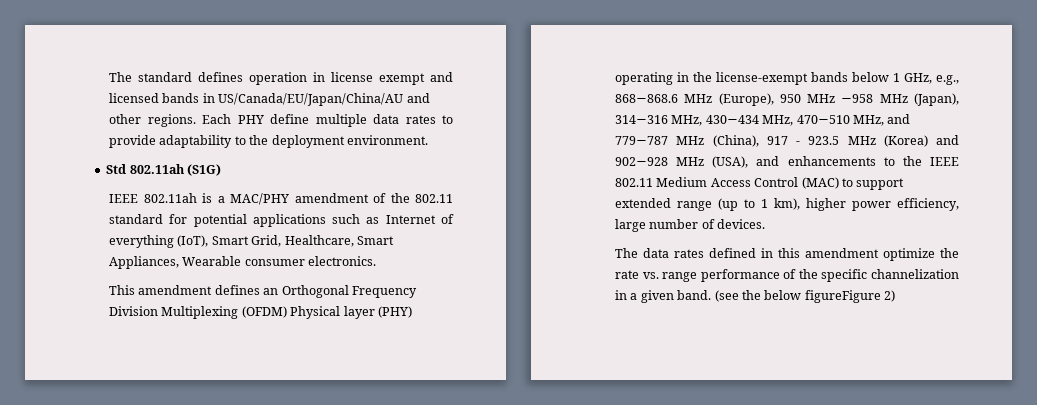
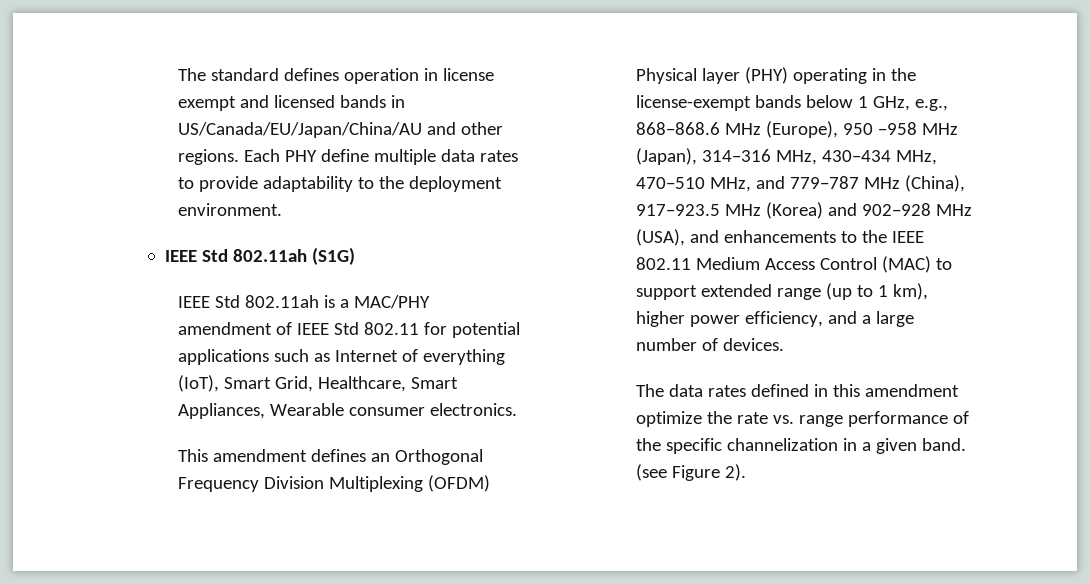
- Std 802.11ah (S1G)
+ IEEE Std 802.11ah (S1G)
- IEEE 802.11ah is a MAC/PHY amendment of the 802.11 standard for potential applications such as Internet of everything (IoT), Smart Grid, Healthcare, Smart Appliances, Wearable consumer electronics.
+ IEEE Std 802.11ah is a MAC/PHY amendment of IEEE Std 802.11 for potential applications such as Internet of everything (IoT), Smart Grid, Healthcare, Smart Appliances, Wearable consumer electronics.
- This amendment defines an Orthogonal Frequency Division Multiplexing (OFDM) Physical layer (PHY) operating in the license-exempt bands below 1 GHz, e.g., 868−868.6 MHz (Europe), 950 MHz −958 MHz (Japan), 314−316 MHz, 430−434 MHz, 470−510 MHz, and 779−787 MHz (China), 917 - 923.5 MHz (Korea) and 902−928 MHz (USA), and enhancements to the IEEE 802.11 Medium Access Control (MAC) to support extended range (up to 1 km), higher power efficiency, large number of devices.
+ This amendment defines an Orthogonal Frequency Division Multiplexing (OFDM) Physical layer (PHY) operating in the license-exempt bands below 1 GHz, e.g., 868−868.6 MHz (Europe), 950 −958 MHz (Japan), 314−316 MHz, 430−434 MHz, 470−510 MHz, and 779−787 MHz (China), 917−923.5 MHz (Korea) and 902−928 MHz (USA), and enhancements to the IEEE 802.11 Medium Access Control (MAC) to support extended range (up to 1 km), higher power efficiency, and a large number of devices.
- (see the below figureFigure 2)
+ (see Figure 2).

